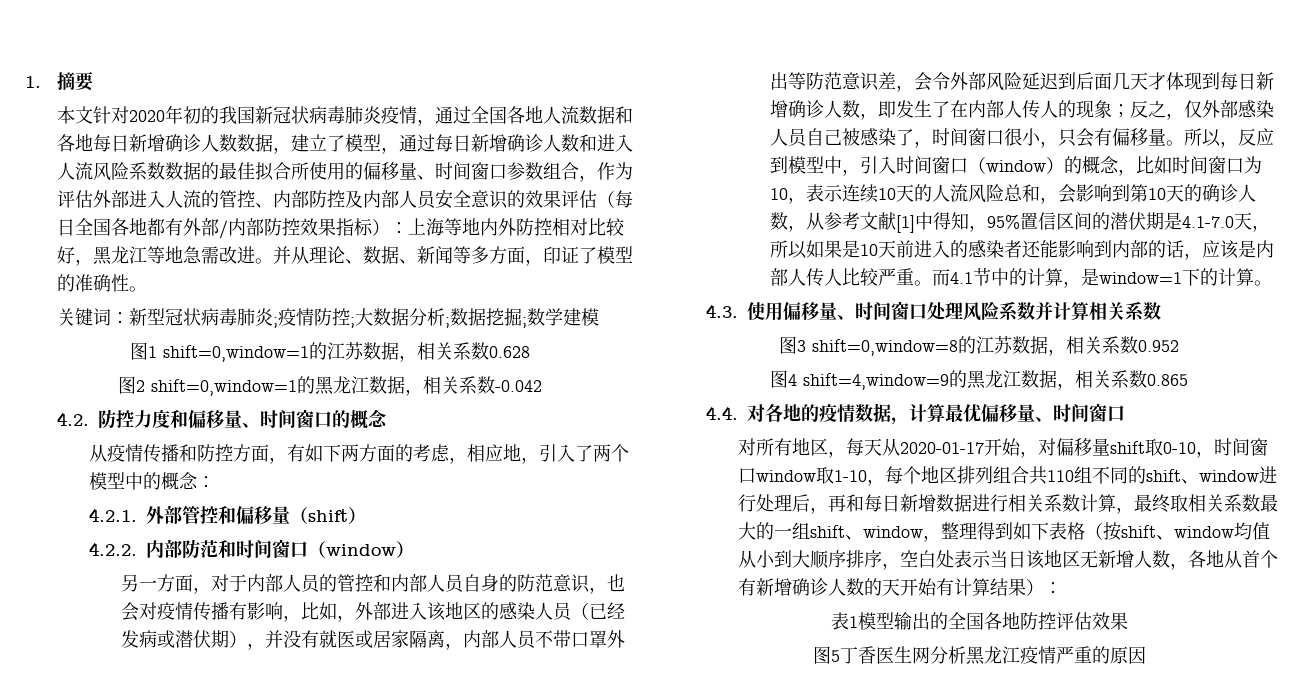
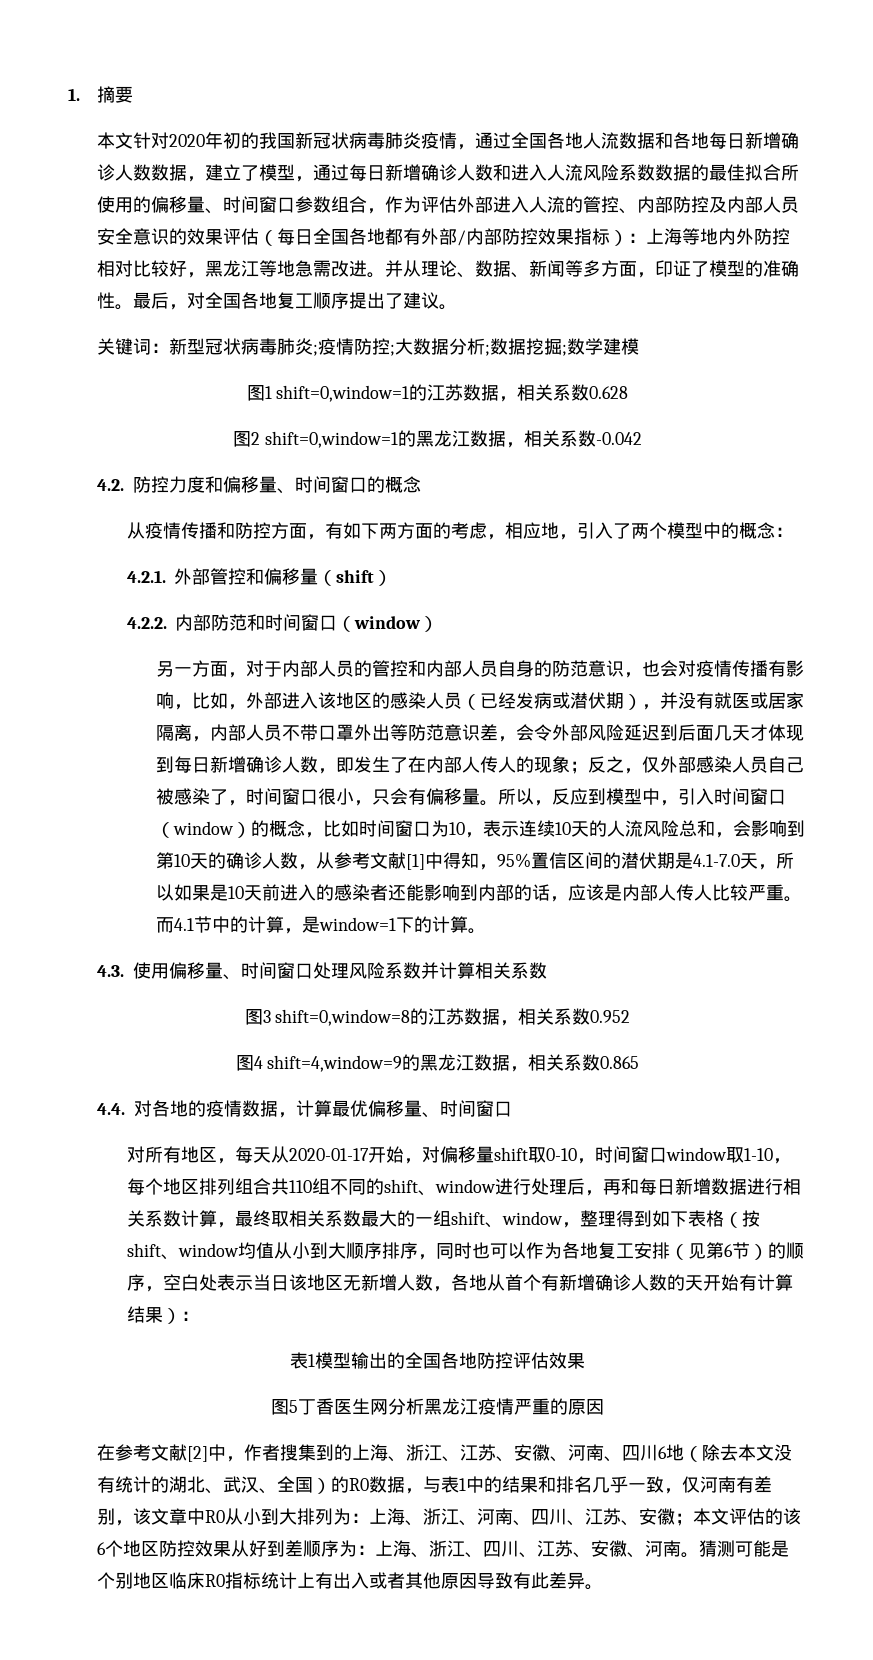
+ 最后，对全国各地复工顺序提出了建议。
- 对所有地区，每天从2020-01-17开始，对偏移量shift取0-10，时间窗口window取1-10，每个地区排列组合共110组不同的shift、window进行处理后，再和每日新增数据进行相关系数计算，最终取相关系数最大的一组shift、window，整理得到如下表格（按shift、window均值从小到大顺序排序，空白处表示当日该地区无新增人数，各地从首个有新增确诊人数的天开始有计算结果）：
+ 对所有地区，每天从2020-01-17开始，对偏移量shift取0-10，时间窗口window取1-10，每个地区排列组合共110组不同的shift、window进行处理后，再和每日新增数据进行相关系数计算，最终取相关系数最大的一组shift、window，整理得到如下表格（按shift、window均值从小到大顺序排序，同时也可以作为各地复工安排（见第6节）的顺序，空白处表示当日该地区无新增人数，各地从首个有新增确诊人数的天开始有计算结果）：
+ 在参考文献[2]中，作者搜集到的上海、浙江、江苏、安徽、河南、四川6地（除去本文没有统计的湖北、武汉、全国）的R0数据，与表1中的结果和排名几乎一致，仅河南有差别，该文章中R0从小到大排列为：上海、浙江、河南、四川、江苏、安徽；本文评估的该6个地区防控效果从好到差顺序为：上海、浙江、四川、江苏、安徽、河南。猜测可能是个别地区临床R0指标统计上有出入或者其他原因导致有此差异。

